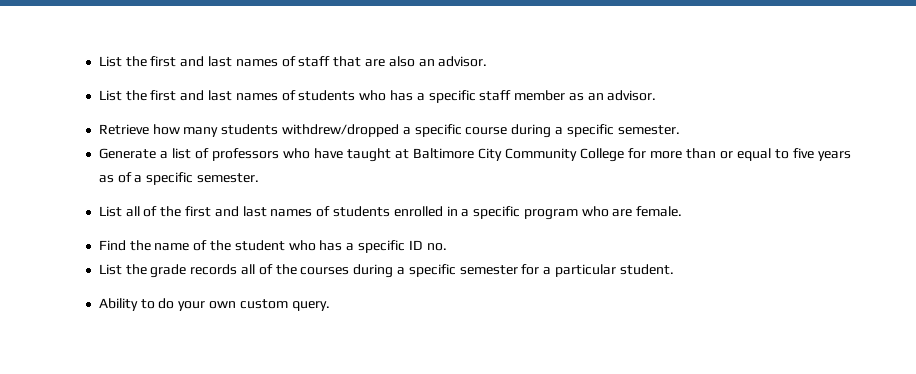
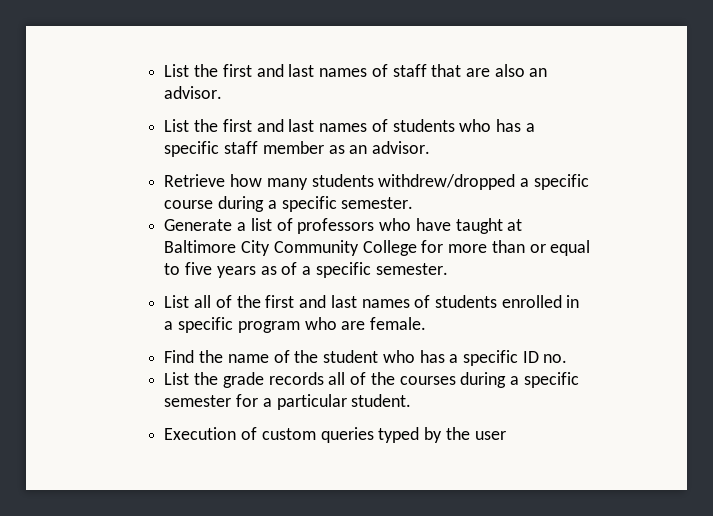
- Ability to do your own custom query.
+ Execution of custom queries typed by the user

